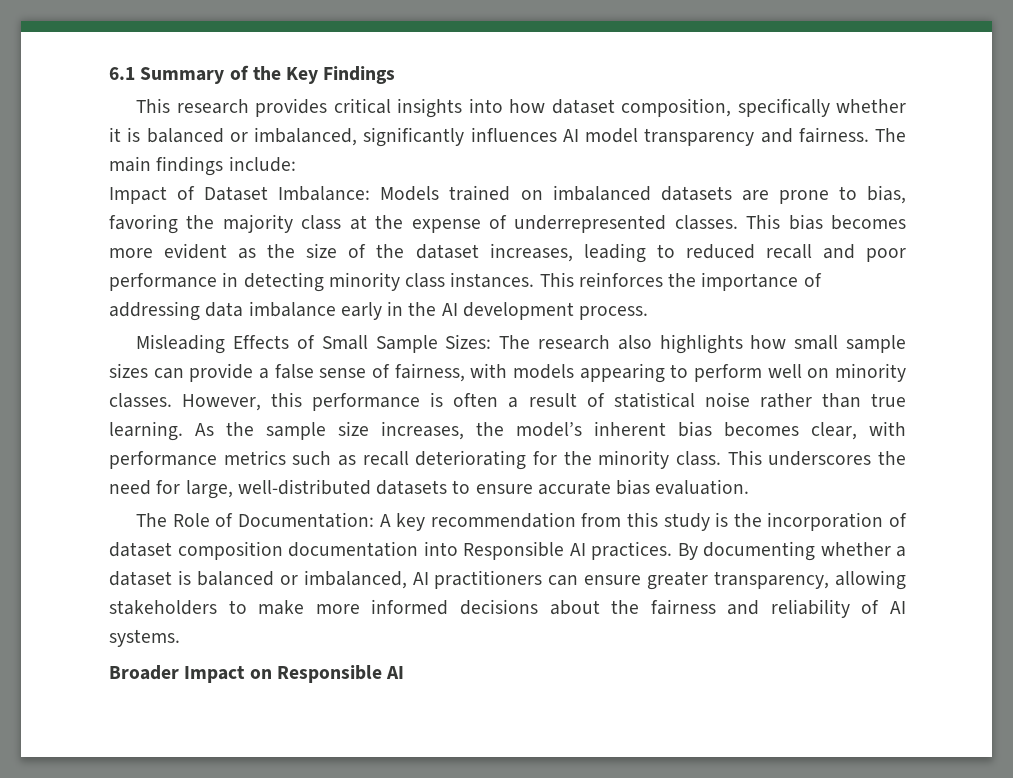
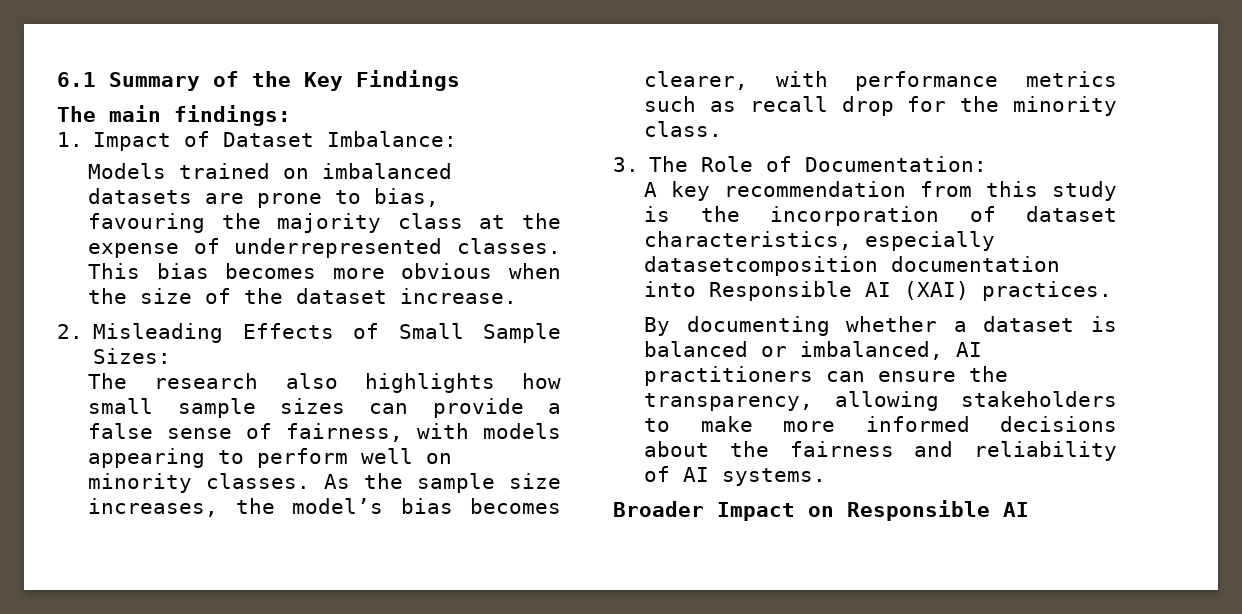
- This research provides critical insights into how dataset composition, specifically whether it is balanced or imbalanced, significantly influences AI model transparency and fairness. The main findings include:
- Impact of Dataset Imbalance: Models trained on imbalanced datasets are prone to bias, favoring the majority class at the expense of underrepresented classes.
+ The main findings:
+ 1. Impact of Dataset Imbalance:
+ Models trained on imbalanced datasets are prone to bias, favouring the majority class at the expense of underrepresented classes.
- This bias becomes more evident as the size of the dataset increases, leading to reduced recall and poor performance in detecting minority class instances. This reinforces the importance of addressing data imbalance early in the AI development process.
- Misleading Effects of Small Sample Sizes: The research also highlights how small sample sizes can provide a false sense of fairness, with models appearing to perform well on minority classes.
+ This bias becomes more obvious when the size of the dataset increase.
+ 2. Misleading Effects of Small Sample Sizes:
+ The research also highlights how small sample sizes can provide a false sense of fairness, with models appearing to perform well on minority classes.
- However, this performance is often a result of statistical noise rather than true learning.
- As the sample size increases, the model’s inherent bias becomes clear, with performance metrics such as recall deteriorating for the minority class. This underscores the need for large, well-distributed datasets to ensure accurate bias evaluation.
- The Role of Documentation: A key recommendation from this study is the incorporation of dataset composition documentation into Responsible AI practices. By documenting whether a dataset is balanced or imbalanced, AI practitioners can ensure greater transparency, allowing stakeholders to make more informed decisions about the fairness and reliability of AI systems.
+ As the sample size increases, the model’s bias becomes clearer, with performance metrics such as recall drop for the minority class.
+ 3. The Role of Documentation:
+ A key recommendation from this study is the incorporation of dataset characteristics, especially datasetcomposition documentation into Responsible AI (XAI) practices.
+ By documenting whether a dataset is balanced or imbalanced, AI practitioners can ensure the transparency, allowing stakeholders to make more informed decisions about the fairness and reliability of AI systems.

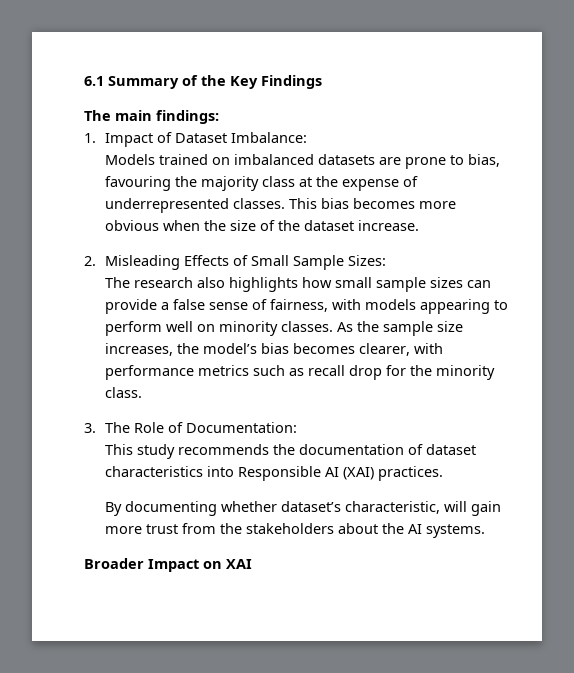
- A key recommendation from this study is the incorporation of dataset characteristics, especially datasetcomposition documentation into Responsible AI (XAI) practices.
+ This study recommends the documentation of dataset characteristics into Responsible AI (XAI) practices.
- By documenting whether a dataset is balanced or imbalanced, AI practitioners can ensure the transparency, allowing stakeholders to make more informed decisions about the fairness and reliability of AI systems.
+ By documenting whether dataset’s characteristic, will gain more trust from the stakeholders about the AI systems.
- Broader Impact on Responsible AI
+ Broader Impact on XAI

